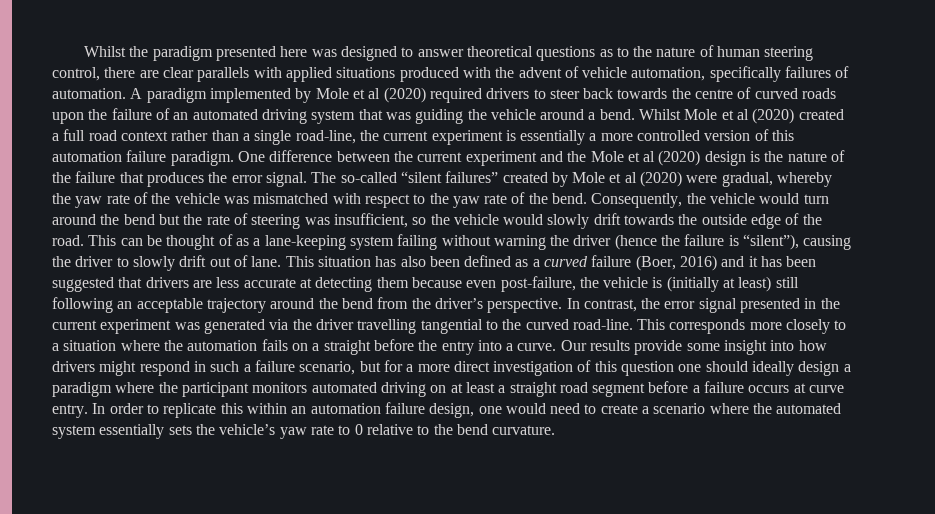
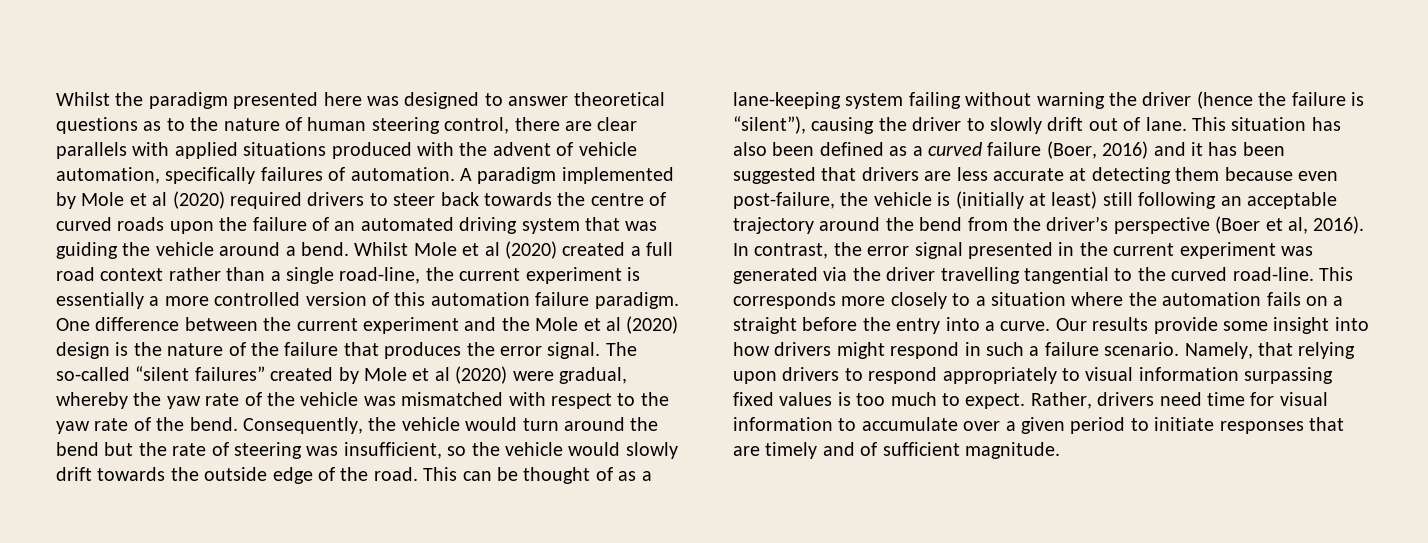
- This situation has also been defined as a curved failure (Boer, 2016) and it has been suggested that drivers are less accurate at detecting them because even post-failure, the vehicle is (initially at least) still following an acceptable trajectory around the bend from the driver’s perspective.
+ This situation has also been defined as a curved failure (Boer, 2016) and it has been suggested that drivers are less accurate at detecting them because even post-failure, the vehicle is (initially at least) still following an acceptable trajectory around the bend from the driver’s perspective (Boer et al, 2016).
- Our results provide some insight into how drivers might respond in such a failure scenario, but for a more direct investigation of this question one should ideally design a paradigm where the participant monitors automated driving on at least a straight road segment before a failure occurs at curve entry. In order to replicate this within an automation failure design, one would need to create a scenario where the automated system essentially sets the vehicle’s yaw rate to 0 relative to the bend curvature.
+ Our results provide some insight into how drivers might respond in such a failure scenario. Namely, that relying upon drivers to respond appropriately to visual information surpassing fixed values is too much to expect. Rather, drivers need time for visual information to accumulate over a given period to initiate responses that are timely and of sufficient magnitude.

